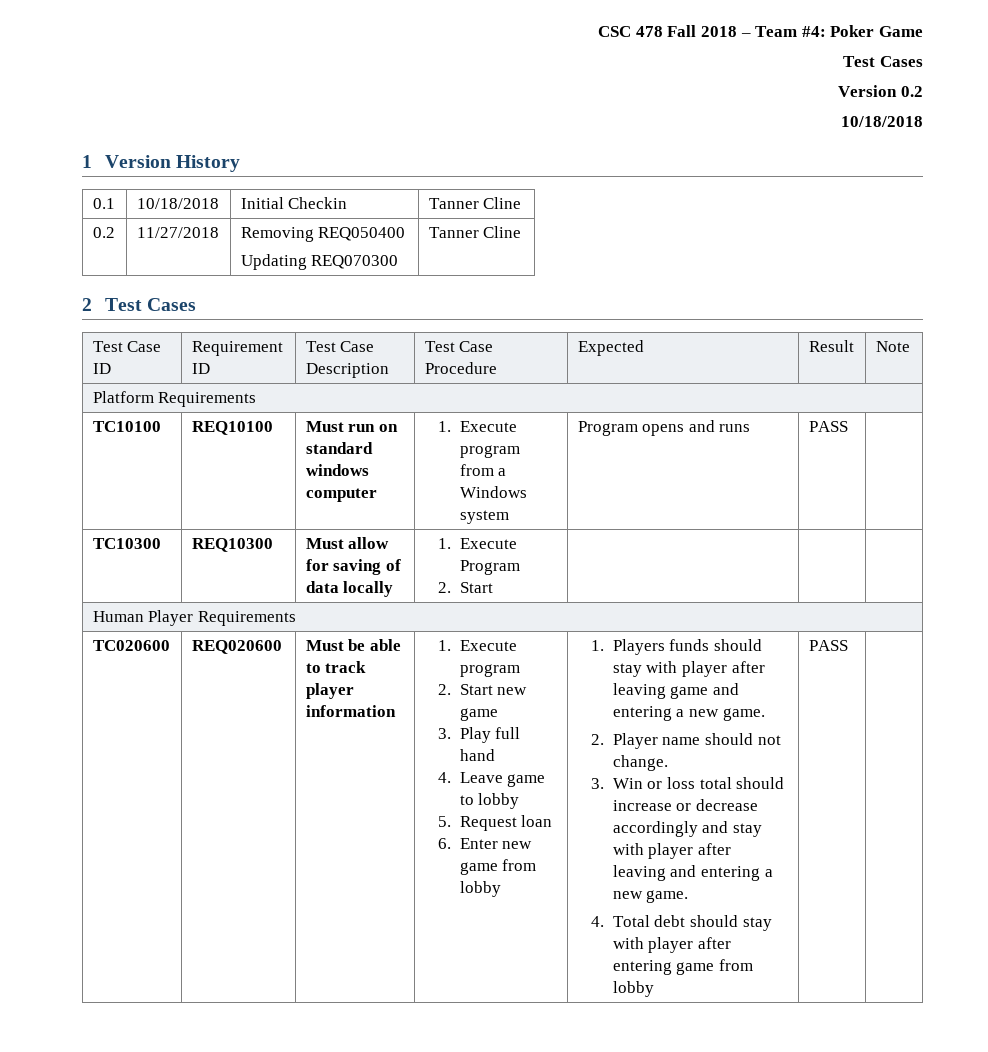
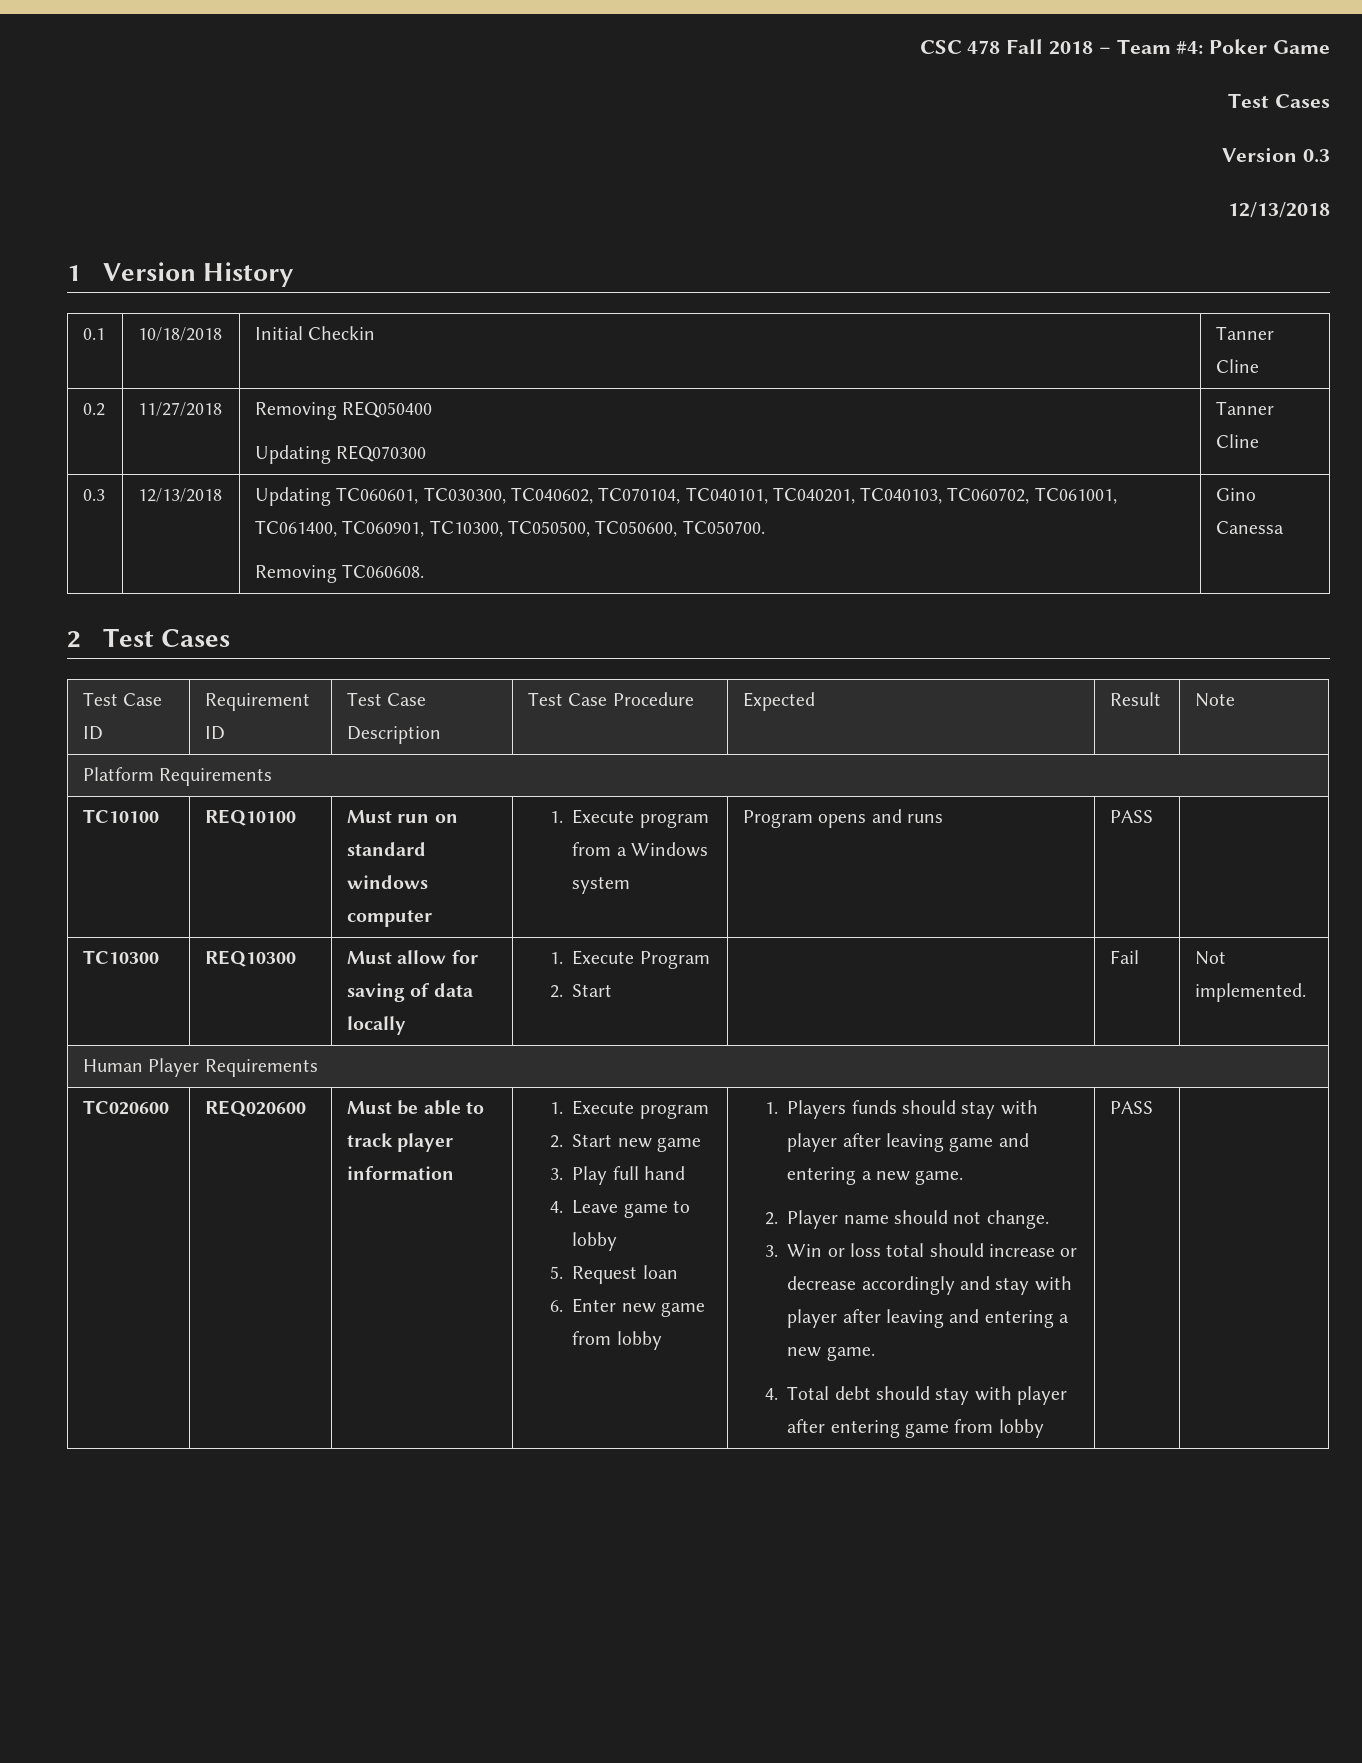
- Version 0.2
- 10/18/2018
+ Version 0.3
+ 12/13/2018
+ 0.3 | 12/13/2018 | Updating TC060601, TC030300, TC040602, TC070104, TC040101, TC040201, TC040103, TC060702, TC061001, TC061400, TC060901, TC10300, TC050500, TC050600, TC050700.
+ Removing TC060608. | Gino Canessa
  TC10300 | REQ10300 | Must allow for saving of data locally | 1. Execute Program
- 2. Start | | |
+ 2. Start | | Fail | Not implemented.

